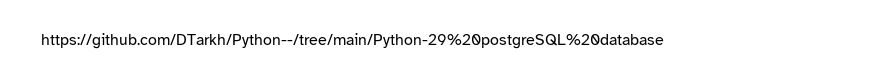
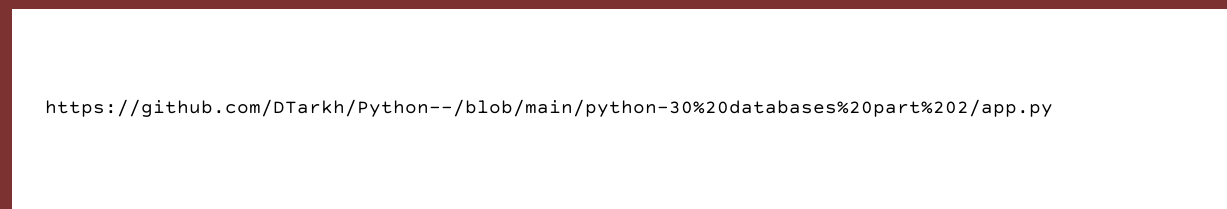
- https://github.com/DTarkh/Python--/tree/main/Python-29%20postgreSQL%20database
+ https://github.com/DTarkh/Python--/blob/main/python-30%20databases%20part%202/app.py

